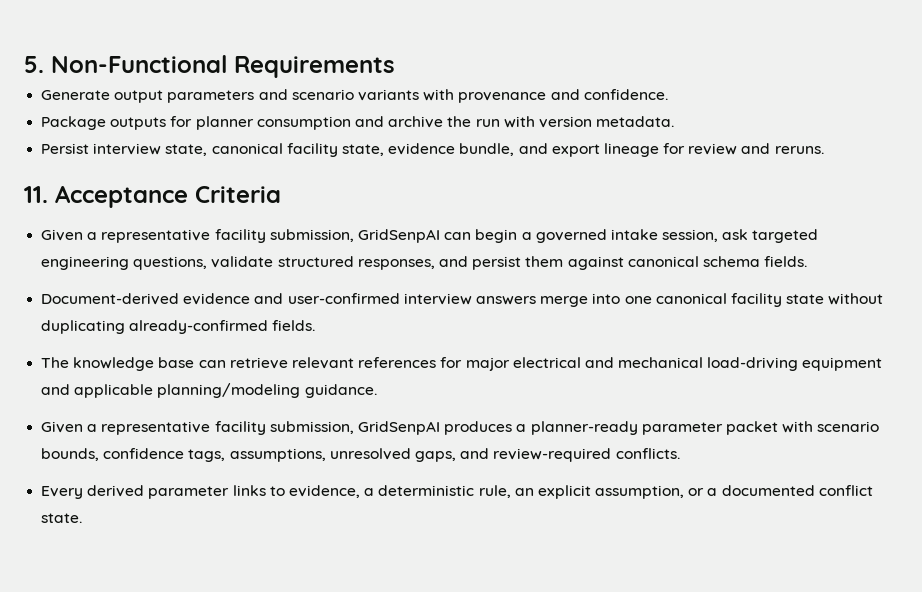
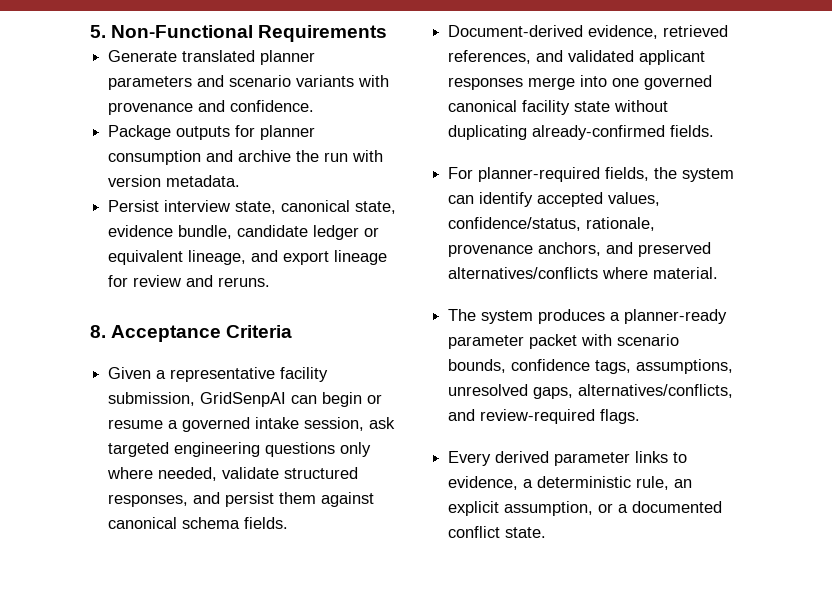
- Generate output parameters and scenario variants with provenance and confidence.
+ Generate translated planner parameters and scenario variants with provenance and confidence.
- Persist interview state, canonical facility state, evidence bundle, and export lineage for review and reruns.
+ Persist interview state, canonical state, evidence bundle, candidate ledger or equivalent lineage, and export lineage for review and reruns.
- 11. Acceptance Criteria
+ 8. Acceptance Criteria
- Given a representative facility submission, GridSenpAI can begin a governed intake session, ask targeted engineering questions, validate structured responses, and persist them against canonical schema fields.
+ Given a representative facility submission, GridSenpAI can begin or resume a governed intake session, ask targeted engineering questions only where needed, validate structured responses, and persist them against canonical schema fields.
- Document-derived evidence and user-confirmed interview answers merge into one canonical facility state without duplicating already-confirmed fields.
+ Document-derived evidence, retrieved references, and validated applicant responses merge into one governed canonical facility state without duplicating already-confirmed fields.
- The knowledge base can retrieve relevant references for major electrical and mechanical load-driving equipment and applicable planning/modeling guidance.
- Given a representative facility submission, GridSenpAI produces a planner-ready parameter packet with scenario bounds, confidence tags, assumptions, unresolved gaps, and review-required conflicts.
+ For planner-required fields, the system can identify accepted values, confidence/status, rationale, provenance anchors, and preserved alternatives/conflicts where material.
+ The system produces a planner-ready parameter packet with scenario bounds, confidence tags, assumptions, unresolved gaps, alternatives/conflicts, and review-required flags.

